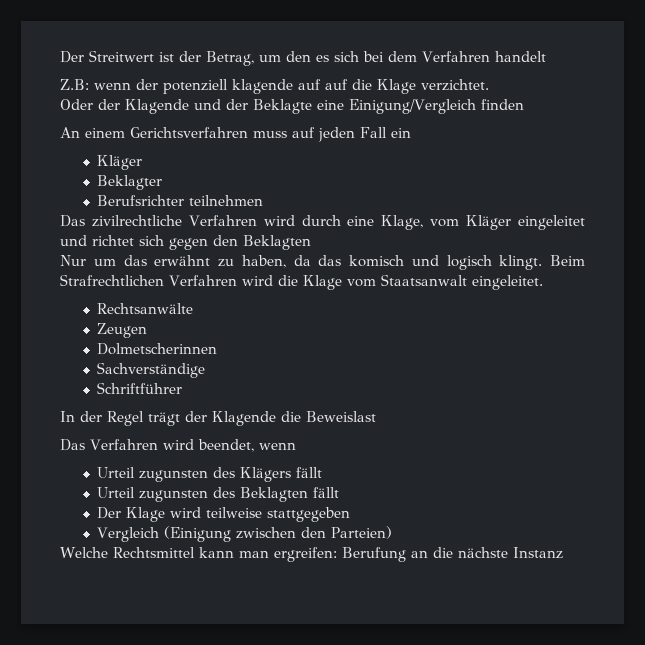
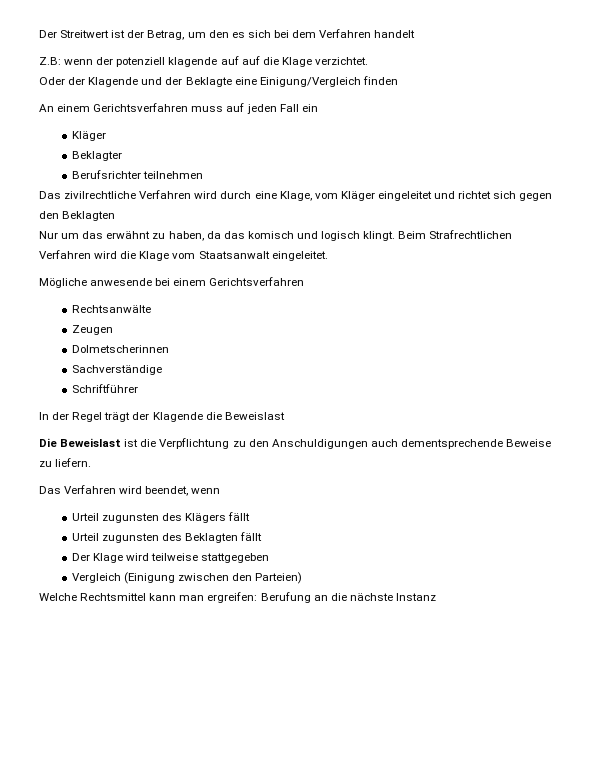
+ Mögliche anwesende bei einem Gerichtsverfahren
+ Die Beweislast ist die Verpflichtung zu den Anschuldigungen auch dementsprechende Beweise zu liefern.

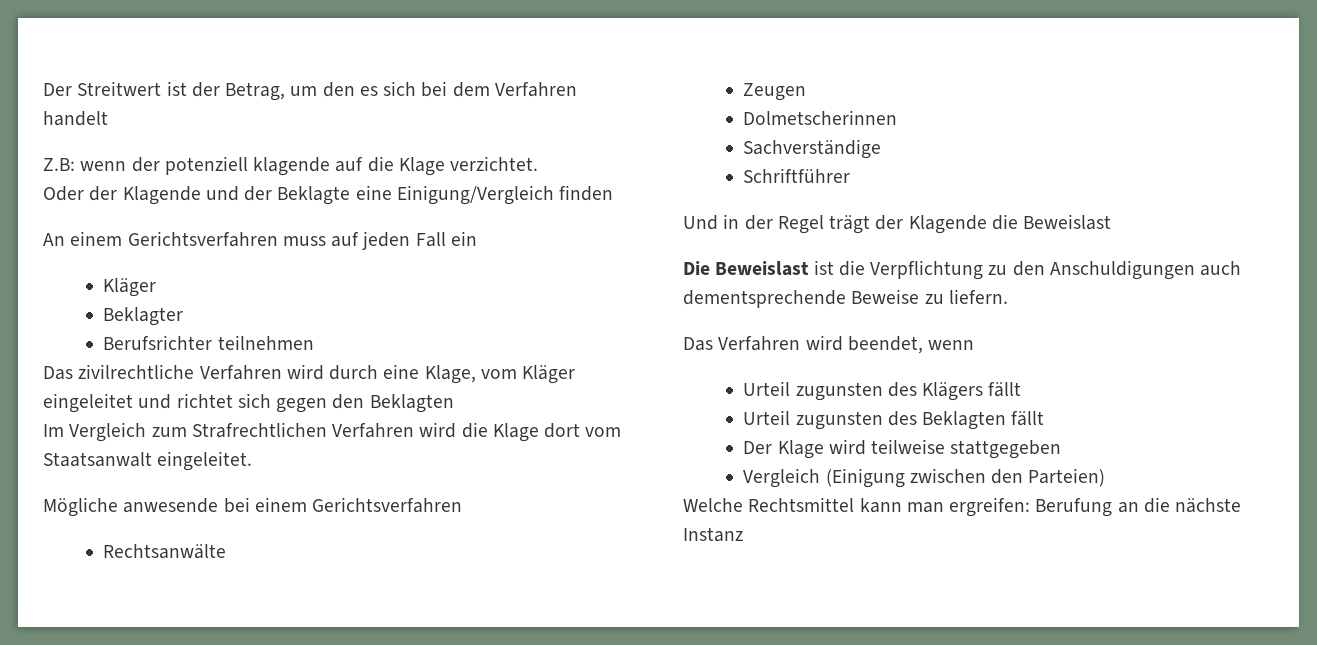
- Z.B: wenn der potenziell klagende auf auf die Klage verzichtet.
+ Z.B: wenn der potenziell klagende auf die Klage verzichtet.
- Nur um das erwähnt zu haben, da das komisch und logisch klingt. Beim Strafrechtlichen Verfahren wird die Klage vom Staatsanwalt eingeleitet.
+ Im Vergleich zum Strafrechtlichen Verfahren wird die Klage dort vom Staatsanwalt eingeleitet.
- In der Regel trägt der Klagende die Beweislast
+ Und in der Regel trägt der Klagende die Beweislast

